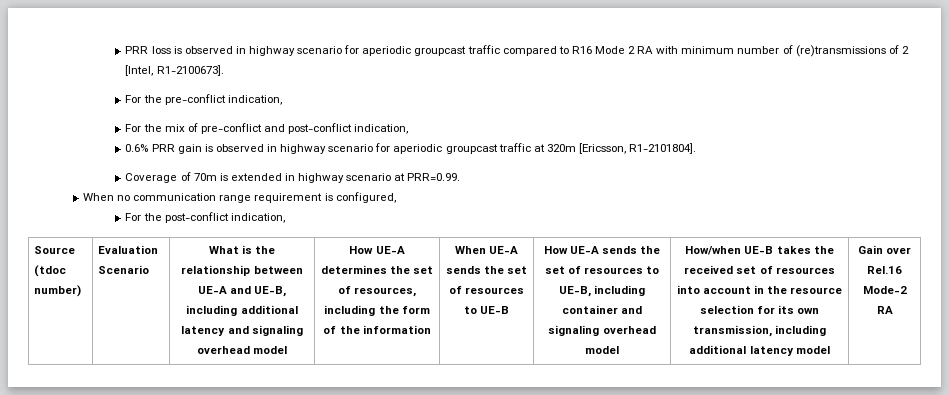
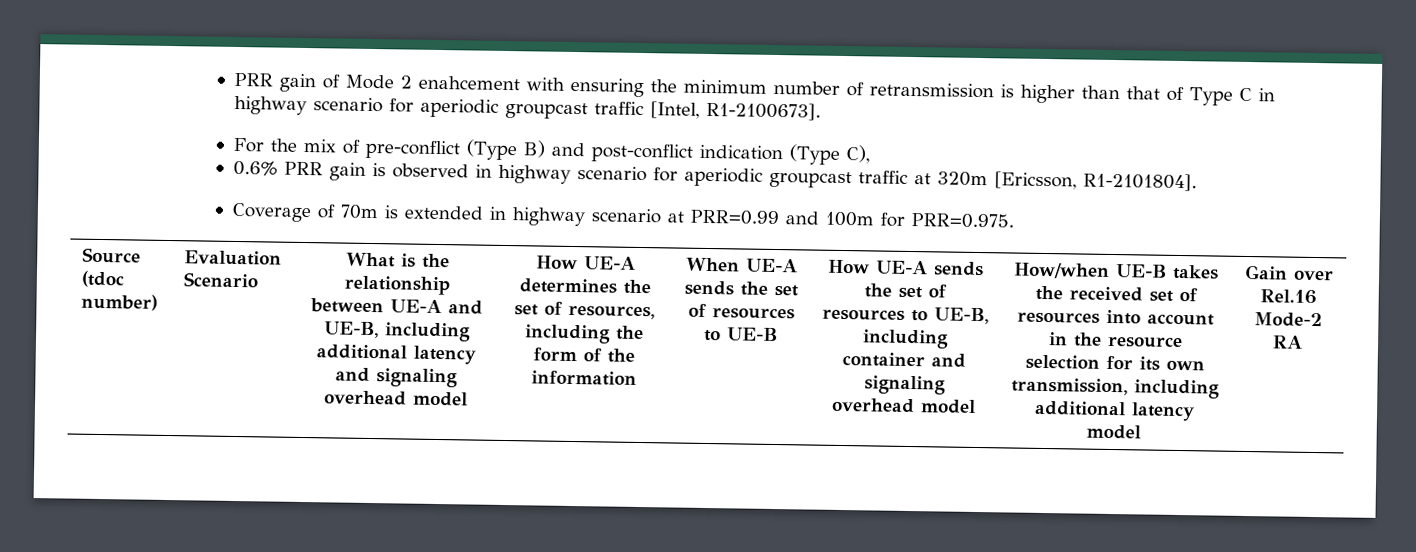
- PRR loss is observed in highway scenario for aperiodic groupcast traffic compared to R16 Mode 2 RA with minimum number of (re)transmissions of 2 [Intel, R1-2100673].
- For the pre-conflict indication,
+ PRR gain of Mode 2 enahcement with ensuring the minimum number of retransmission is higher than that of Type C in highway scenario for aperiodic groupcast traffic [Intel, R1-2100673].
- For the mix of pre-conflict and post-conflict indication,
+ For the mix of pre-conflict (Type B) and post-conflict indication (Type C),
- Coverage of 70m is extended in highway scenario at PRR=0.99.
- When no communication range requirement is configured,
- For the post-conflict indication,
+ Coverage of 70m is extended in highway scenario at PRR=0.99 and 100m for PRR=0.975.

